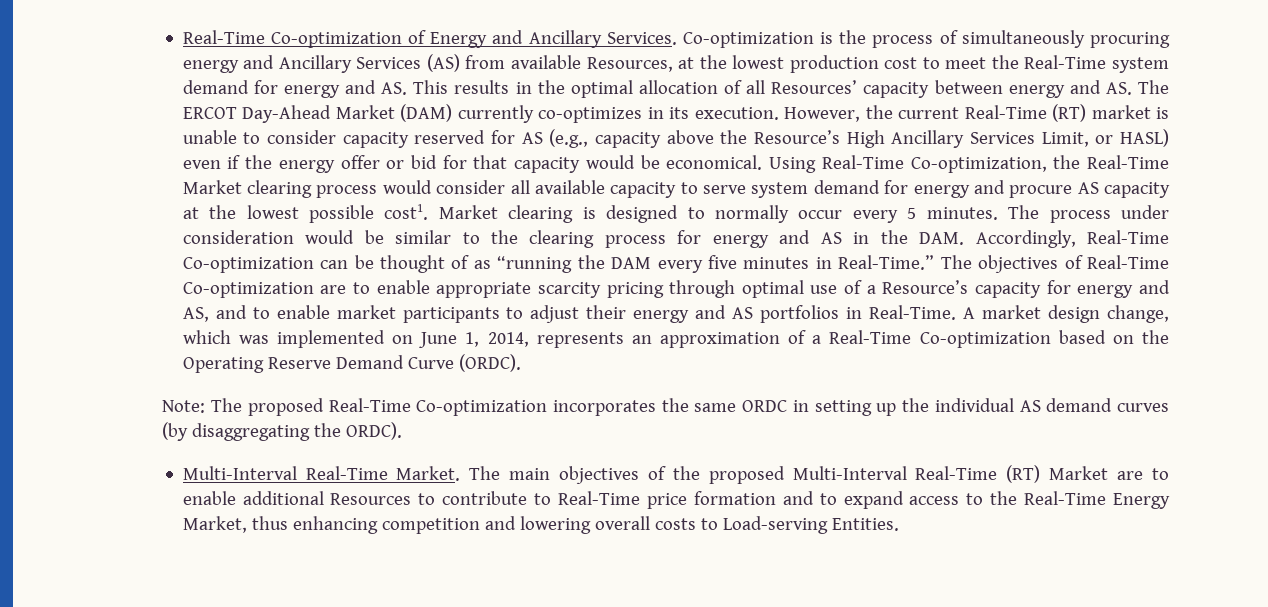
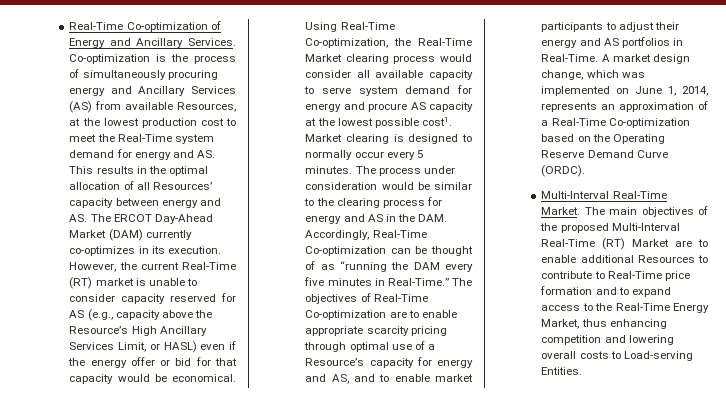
- Note: The proposed Real-Time Co-optimization incorporates the same ORDC in setting up the individual AS demand curves (by disaggregating the ORDC).

